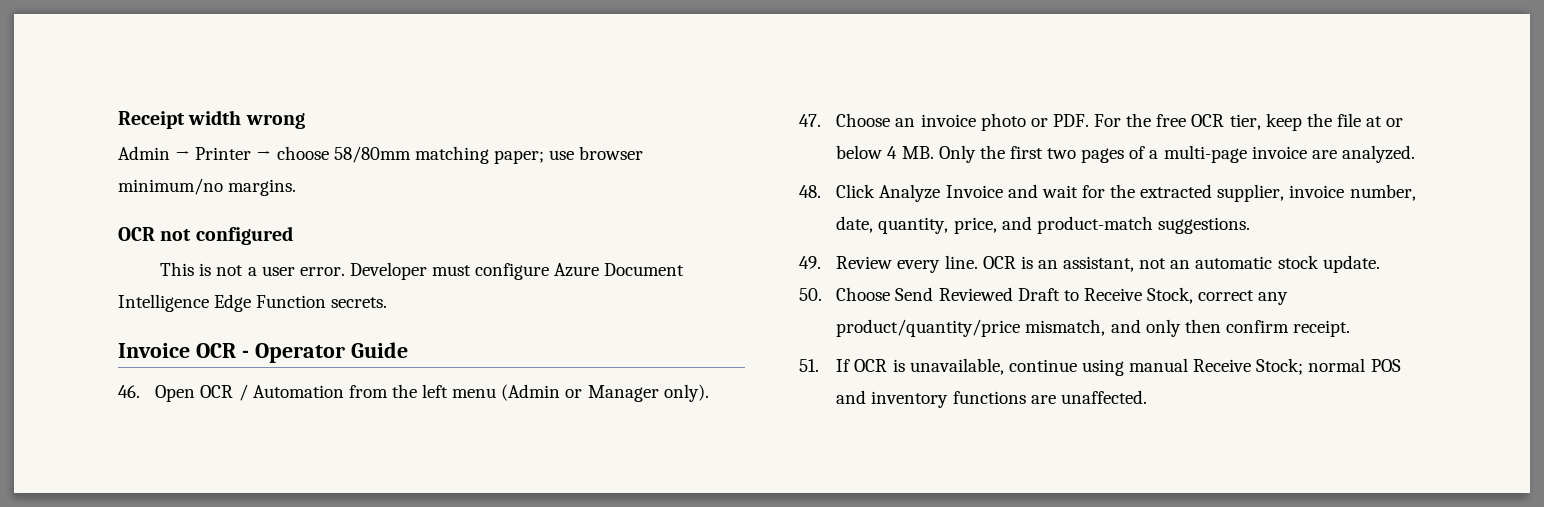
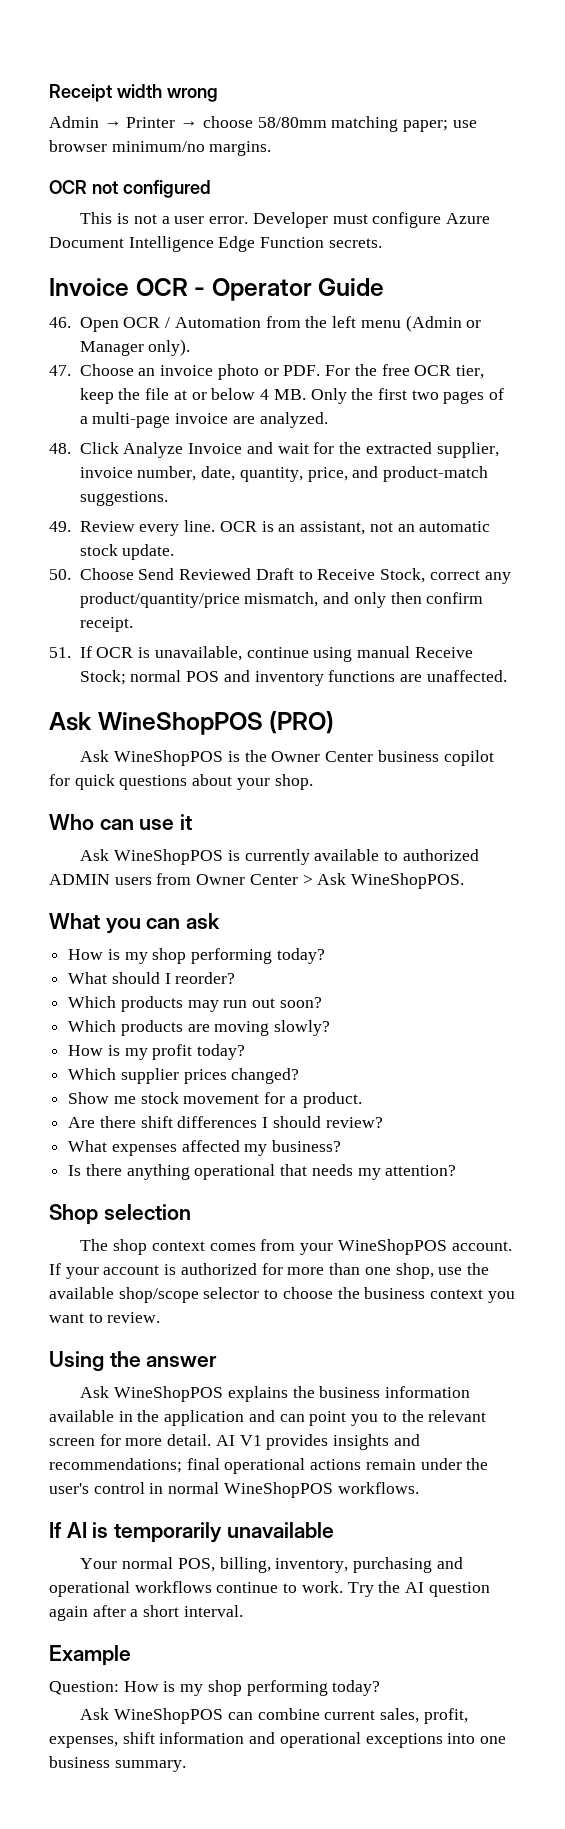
+ Ask WineShopPOS (PRO)
+ Ask WineShopPOS is the Owner Center business copilot for quick questions about your shop.
+ Who can use it
+ Ask WineShopPOS is currently available to authorized ADMIN users from Owner Center > Ask WineShopPOS.
+ What you can ask
+ How is my shop performing today?
+ What should I reorder?
+ Which products may run out soon?
+ Which products are moving slowly?
+ How is my profit today?
+ Which supplier prices changed?
+ Show me stock movement for a product.
+ Are there shift differences I should review?
+ What expenses affected my business?
+ Is there anything operational that needs my attention?
+ Shop selection
+ The shop context comes from your WineShopPOS account. If your account is authorized for more than one shop, use the available shop/scope selector to choose the business context you want to review.
+ Using the answer
+ Ask WineShopPOS explains the business information available in the application and can point you to the relevant screen for more detail. AI V1 provides insights and recommendations; final operational actions remain under the user's control in normal WineShopPOS workflows.
+ If AI is temporarily unavailable
+ Your normal POS, billing, inventory, purchasing and operational workflows continue to work. Try the AI question again after a short interval.
+ Example
+ Question: How is my shop performing today?
+ Ask WineShopPOS can combine current sales, profit, expenses, shift information and operational exceptions into one business summary.

